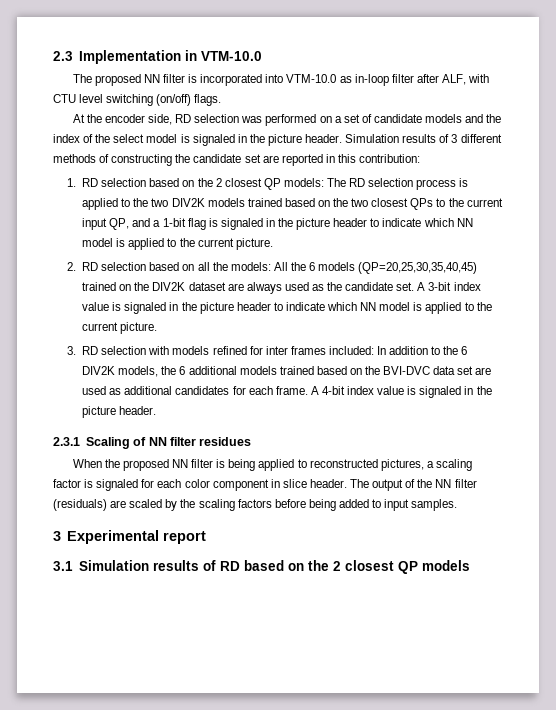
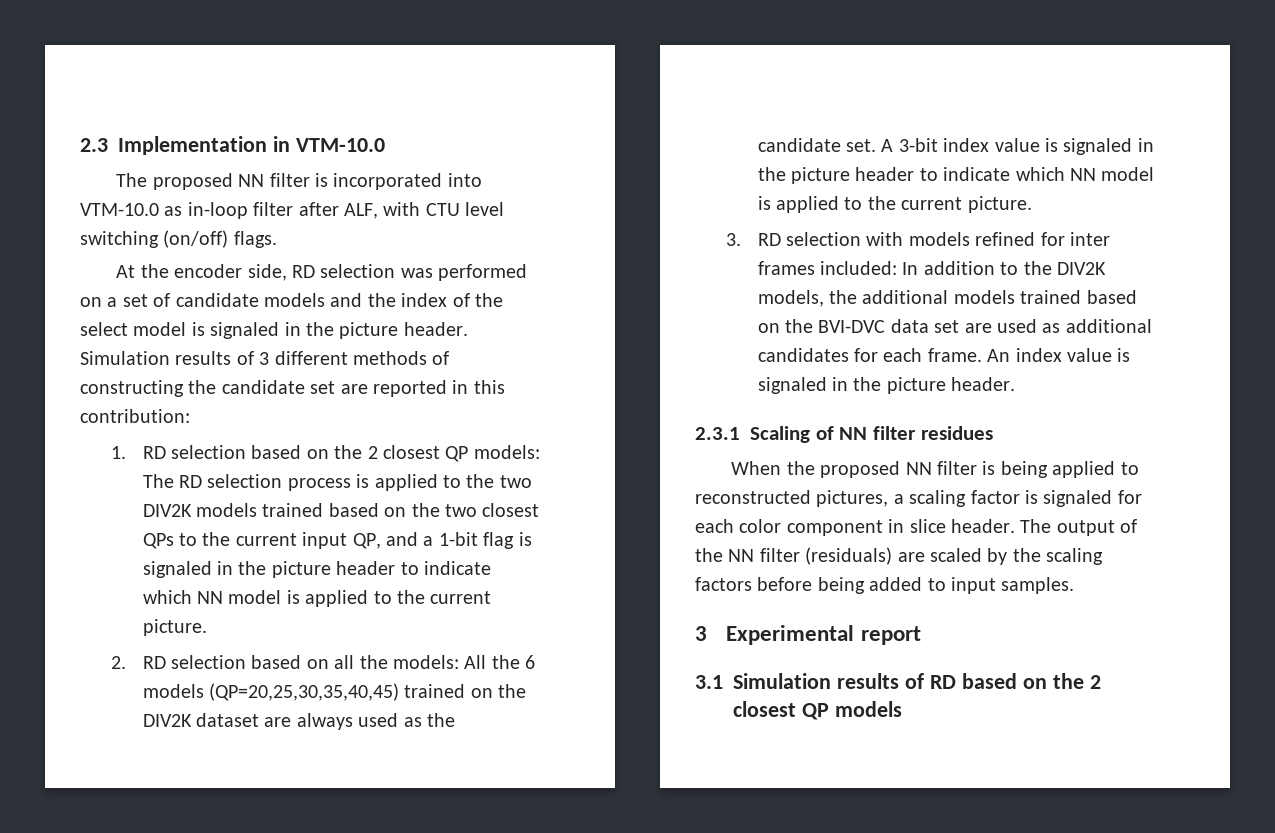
- 3. RD selection with models refined for inter frames included: In addition to the 6 DIV2K models, the 6 additional models trained based on the BVI-DVC data set are used as additional candidates for each frame.
+ 3. RD selection with models refined for inter frames included: In addition to the DIV2K models, the additional models trained based on the BVI-DVC data set are used as additional candidates for each frame.
- A 4-bit index value is signaled in the picture header.
+ An index value is signaled in the picture header.

